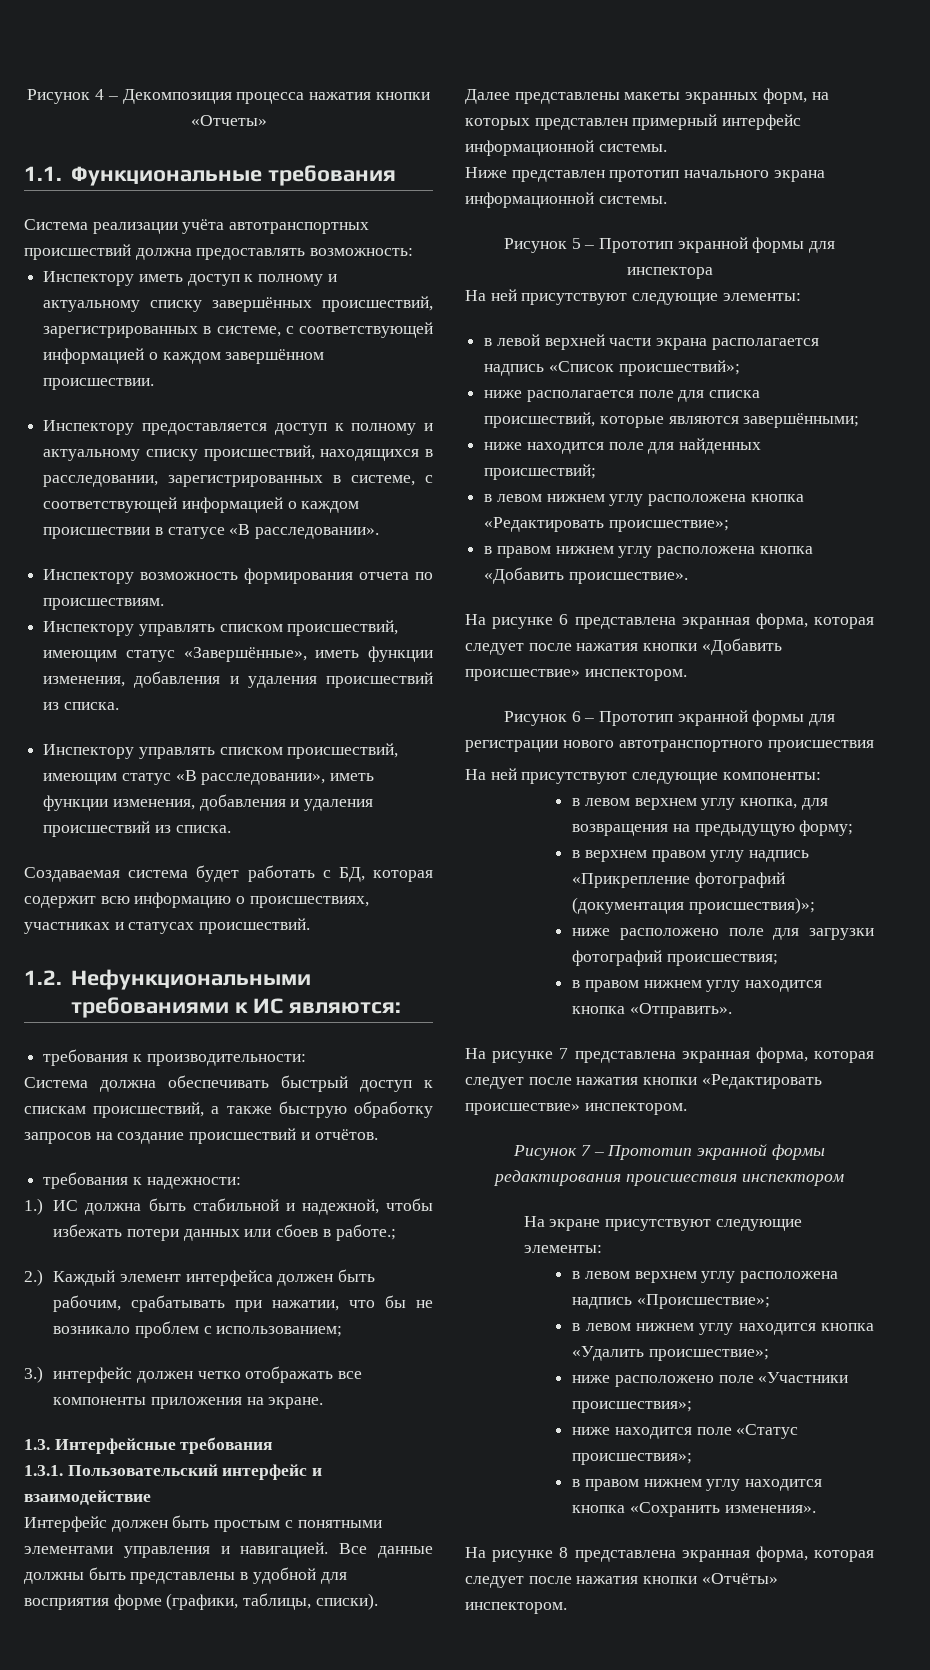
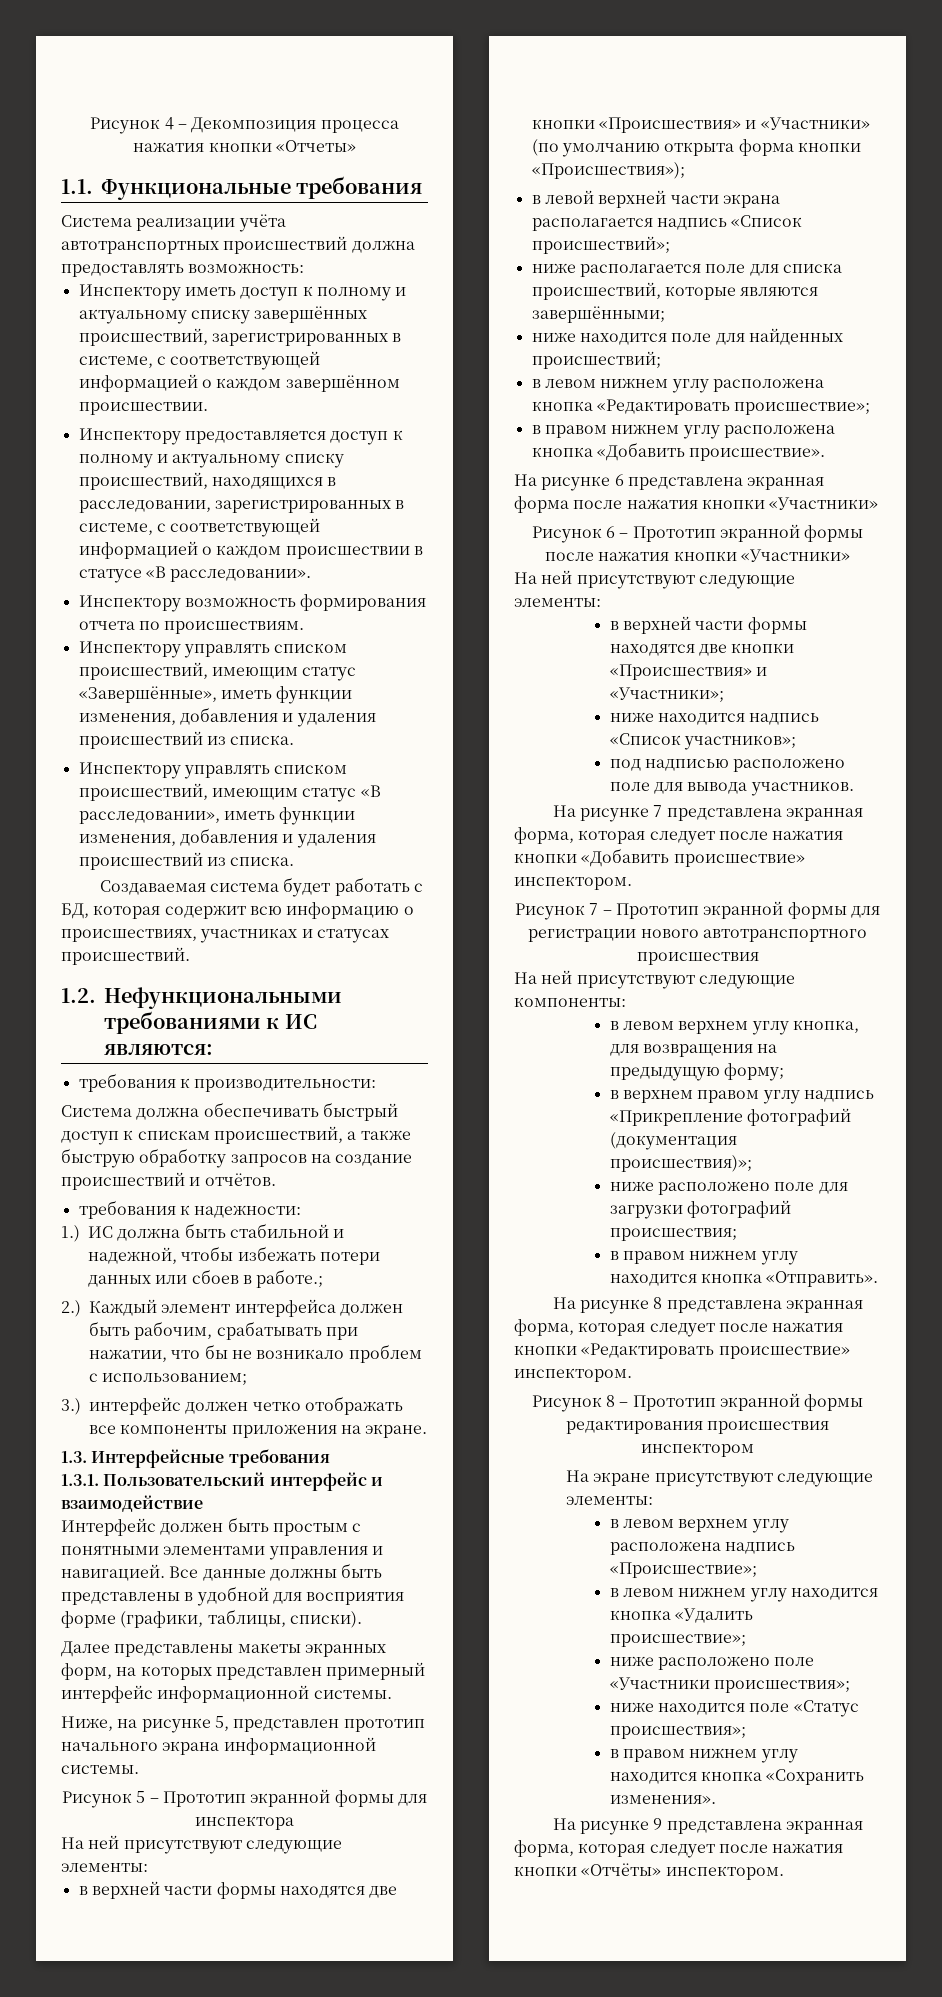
- Ниже представлен прототип начального экрана информационной системы.
+ Ниже, на рисунке 5, представлен прототип начального экрана информационной системы.
+ в верхней части формы находятся две кнопки «Происшествия» и «Участники» (по умолчанию открыта форма кнопки «Происшествия»);
- На рисунке 6 представлена экранная форма, которая следует после нажатия кнопки «Добавить происшествие» инспектором.
+ На рисунке 6 представлена экранная форма после нажатия кнопки «Участники»
+ Рисунок 6 – Прототип экранной формы после нажатия кнопки «Участники»
+ На ней присутствуют следующие элементы:
+ в верхней части формы находятся две кнопки «Происшествия» и «Участники»;
+ ниже находится надпись «Список участников»;
+ под надписью расположено поле для вывода участников.
+ На рисунке 7 представлена экранная форма, которая следует после нажатия кнопки «Добавить происшествие» инспектором.
- Рисунок 6 – Прототип экранной формы для регистрации нового автотранспортного происшествия
+ Рисунок 7 – Прототип экранной формы для регистрации нового автотранспортного происшествия
- На рисунке 7 представлена экранная форма, которая следует после нажатия кнопки «Редактировать происшествие» инспектором.
+ На рисунке 8 представлена экранная форма, которая следует после нажатия кнопки «Редактировать происшествие» инспектором.
- Рисунок 7 – Прототип экранной формы редактирования происшествия инспектором
+ Рисунок 8 – Прототип экранной формы редактирования происшествия инспектором
- На рисунке 8 представлена экранная форма, которая следует после нажатия кнопки «Отчёты» инспектором.
+ На рисунке 9 представлена экранная форма, которая следует после нажатия кнопки «Отчёты» инспектором.

